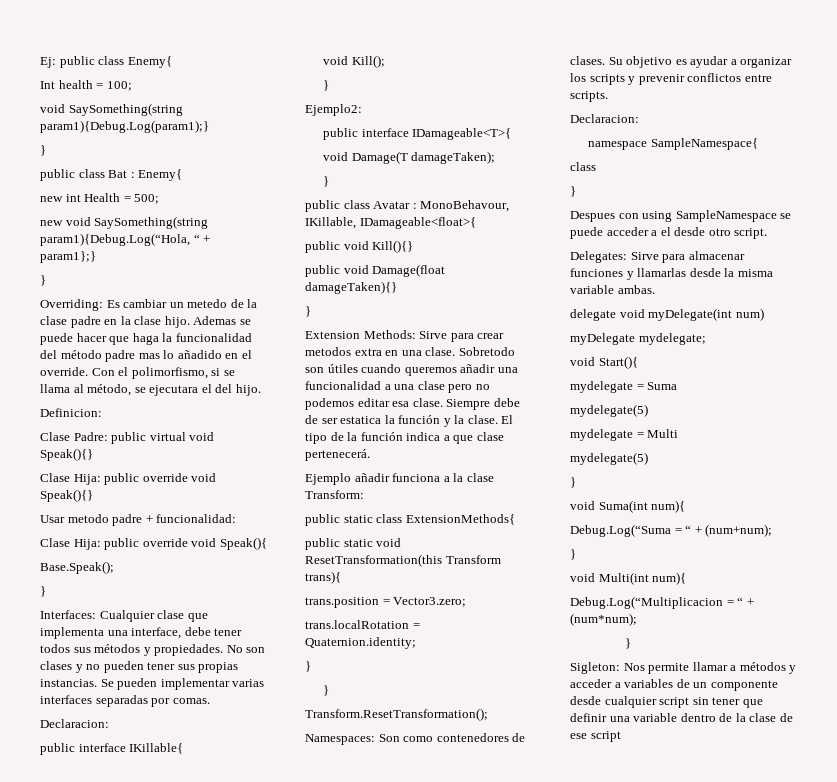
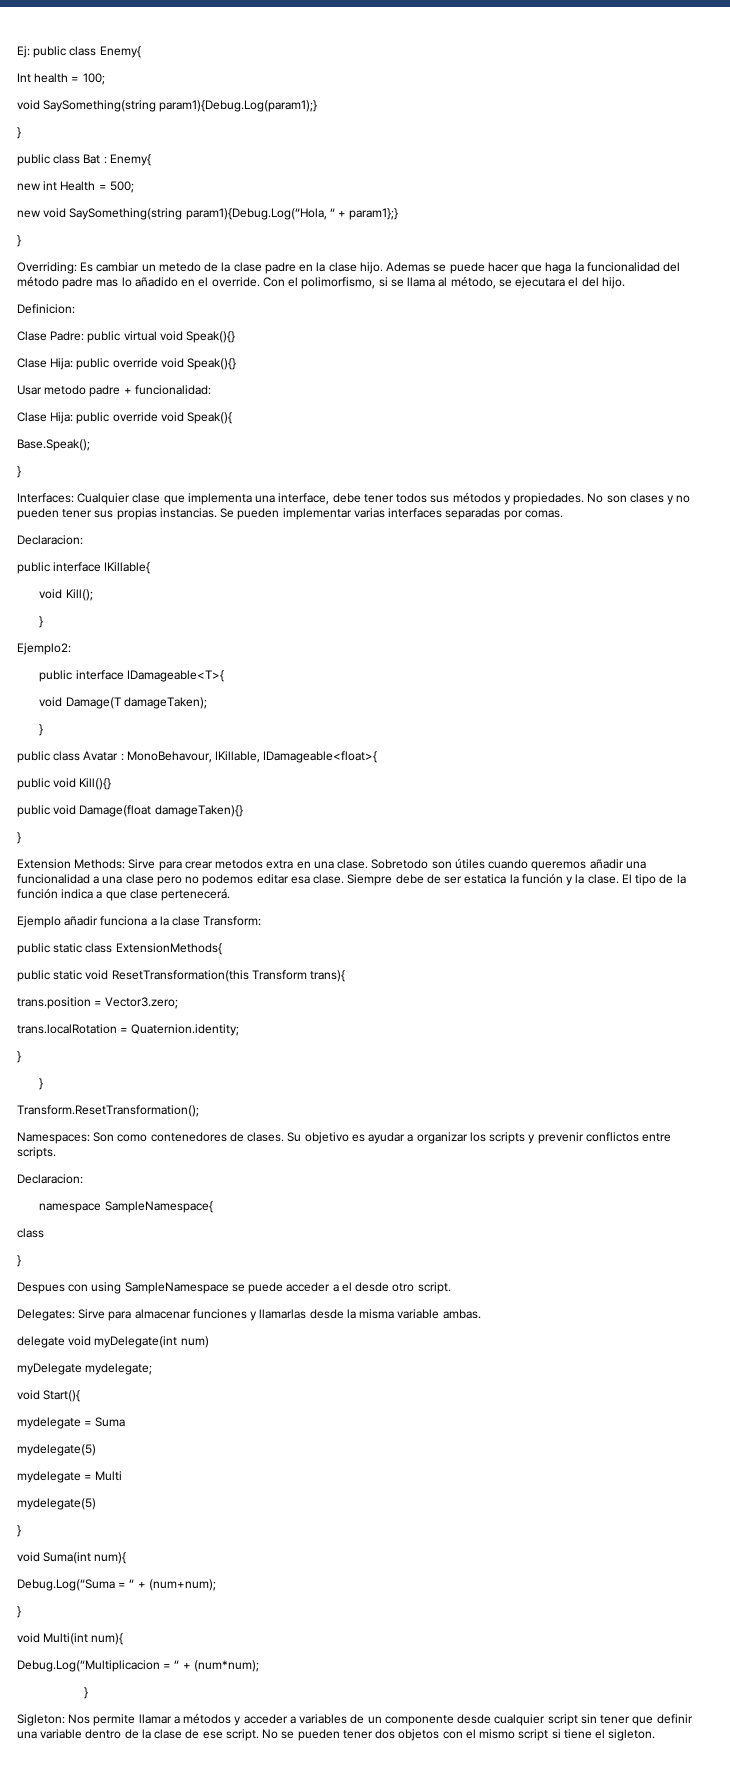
- Sigleton: Nos permite llamar a métodos y acceder a variables de un componente desde cualquier script sin tener que definir una variable dentro de la clase de ese script
+ Sigleton: Nos permite llamar a métodos y acceder a variables de un componente desde cualquier script sin tener que definir una variable dentro de la clase de ese script. No se pueden tener dos objetos con el mismo script si tiene el sigleton.

